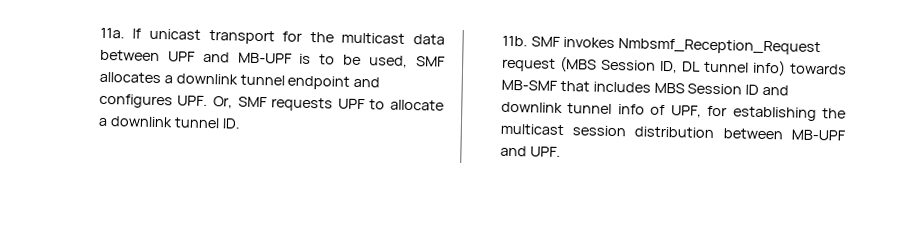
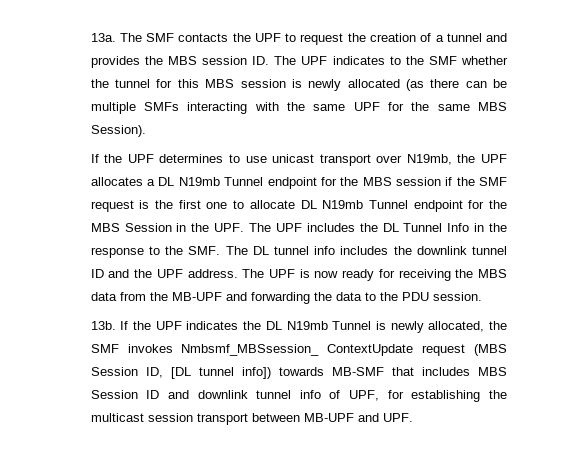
- 11a. If unicast transport for the multicast data between UPF and MB-UPF is to be used, SMF allocates a downlink tunnel endpoint and configures UPF. Or, SMF requests UPF to allocate a downlink tunnel ID.
- 11b. SMF invokes Nmbsmf_Reception_Request request (MBS Session ID, DL tunnel info) towards MB-SMF that includes MBS Session ID and downlink tunnel info of UPF, for establishing the multicast session distribution between MB-UPF and UPF.
+ 13a. The SMF contacts the UPF to request the creation of a tunnel and provides the MBS session ID. The UPF indicates to the SMF whether the tunnel for this MBS session is newly allocated (as there can be multiple SMFs interacting with the same UPF for the same MBS Session).
+ If the UPF determines to use unicast transport over N19mb, the UPF allocates a DL N19mb Tunnel endpoint for the MBS session if the SMF request is the first one to allocate DL N19mb Tunnel endpoint for the MBS Session in the UPF. The UPF includes the DL Tunnel Info in the response to the SMF. The DL tunnel info includes the downlink tunnel ID and the UPF address. The UPF is now ready for receiving the MBS data from the MB-UPF and forwarding the data to the PDU session.
+ 13b. If the UPF indicates the DL N19mb Tunnel is newly allocated, the SMF invokes Nmbsmf_MBSsession_ ContextUpdate request (MBS Session ID, [DL tunnel info]) towards MB-SMF that includes MBS Session ID and downlink tunnel info of UPF, for establishing the multicast session transport between MB-UPF and UPF.

